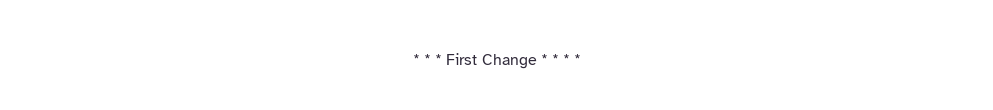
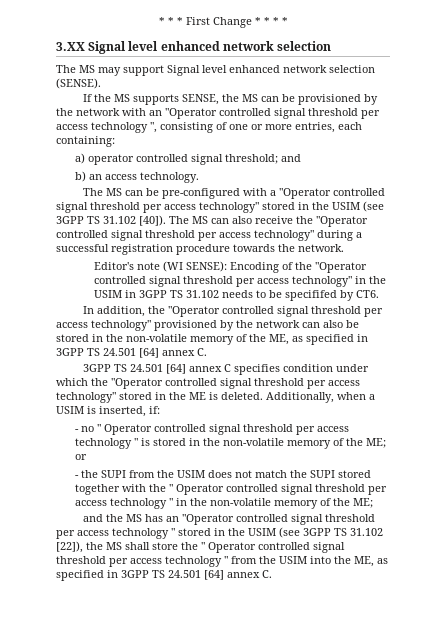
+ 3.XX Signal level enhanced network selection
+ The MS may support Signal level enhanced network selection (SENSE).
+ If the MS supports SENSE, the MS can be provisioned by the network with an "Operator controlled signal threshold per access technology ", consisting of one or more entries, each containing:
+ a) operator controlled signal threshold; and
+ b) an access technology.
+ The MS can be pre-configured with a "Operator controlled signal threshold per access technology" stored in the USIM (see 3GPP TS 31.102 [40]). The MS can also receive the "Operator controlled signal threshold per access technology" during a successful registration procedure towards the network.
+ Editor's note (WI SENSE): Encoding of the "Operator controlled signal threshold per access technology" in the USIM in 3GPP TS 31.102 needs to be specififed by CT6.
+ In addition, the "Operator controlled signal threshold per access technology" provisioned by the network can also be stored in the non-volatile memory of the ME, as specified in 3GPP TS 24.501 [64] annex C.
+ 3GPP TS 24.501 [64] annex C specifies condition under which the "Operator controlled signal threshold per access technology" stored in the ME is deleted. Additionally, when a USIM is inserted, if:
+ - no " Operator controlled signal threshold per access technology " is stored in the non-volatile memory of the ME; or
+ - the SUPI from the USIM does not match the SUPI stored together with the " Operator controlled signal threshold per access technology " in the non-volatile memory of the ME;
+ and the MS has an "Operator controlled signal threshold per access technology " stored in the USIM (see 3GPP TS 31.102 [22]), the MS shall store the " Operator controlled signal threshold per access technology " from the USIM into the ME, as specified in 3GPP TS 24.501 [64] annex C.

